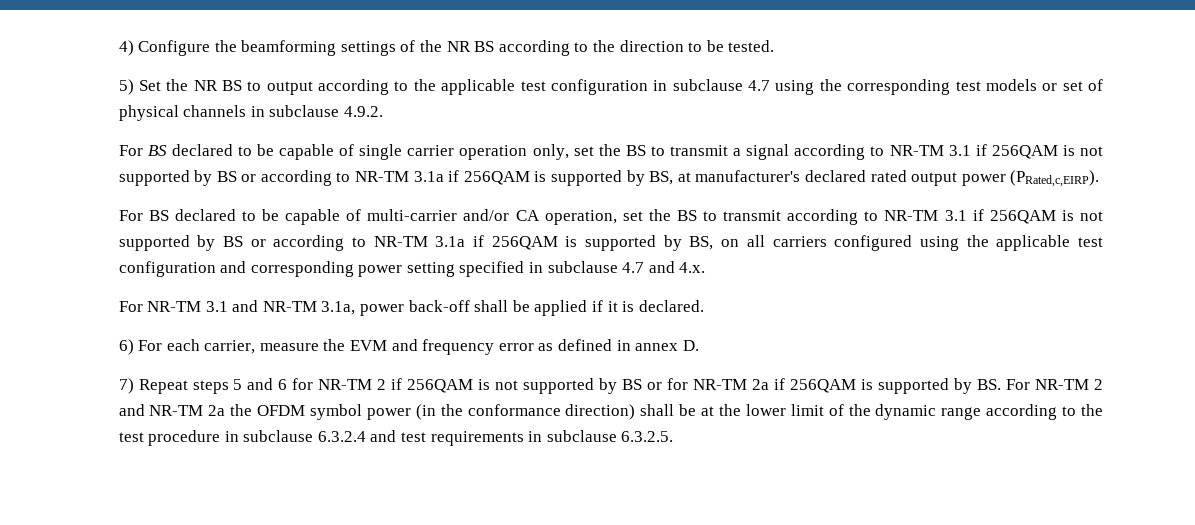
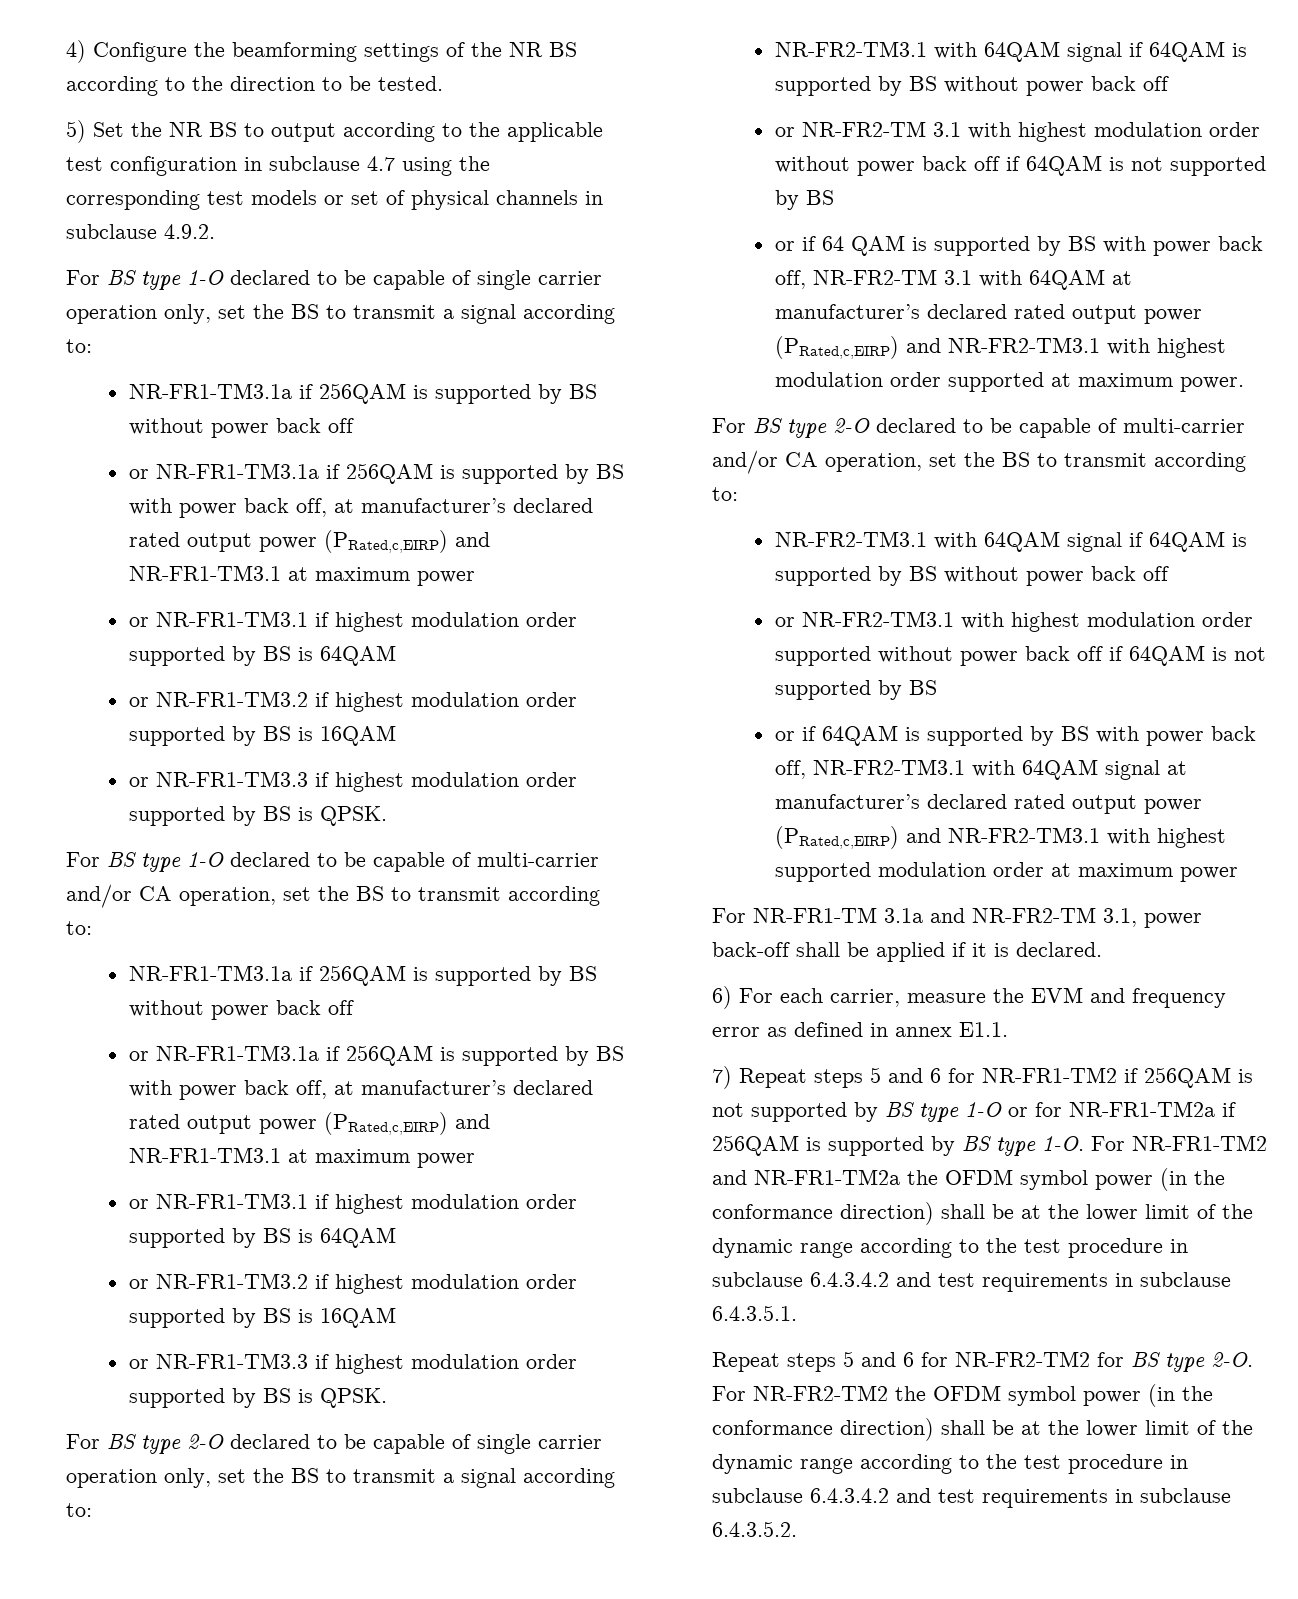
- For BS declared to be capable of single carrier operation only, set the BS to transmit a signal according to NR-TM 3.1 if 256QAM is not supported by BS or according to NR-TM 3.1a if 256QAM is supported by BS, at manufacturer's declared rated output power (PRated,c,EIRP).
- For BS declared to be capable of multi-carrier and/or CA operation, set the BS to transmit according to NR-TM 3.1 if 256QAM is not supported by BS or according to NR-TM 3.1a if 256QAM is supported by BS, on all carriers configured using the applicable test configuration and corresponding power setting specified in subclause 4.7 and 4.x.
- For NR-TM 3.1 and NR-TM 3.1a, power back-off shall be applied if it is declared.
+ For BS type 1-O declared to be capable of single carrier operation only, set the BS to transmit a signal according to:
+ NR-FR1-TM3.1a if 256QAM is supported by BS without power back off
+ or NR-FR1-TM3.1a if 256QAM is supported by BS with power back off, at manufacturer’s declared rated output power (PRated,c,EIRP) and NR-FR1-TM3.1 at maximum power
+ or NR-FR1-TM3.1 if highest modulation order supported by BS is 64QAM
+ or NR-FR1-TM3.2 if highest modulation order supported by BS is 16QAM
+ or NR-FR1-TM3.3 if highest modulation order supported by BS is QPSK.
+ For BS type 1-O declared to be capable of multi-carrier and/or CA operation, set the BS to transmit according to:
+ NR-FR1-TM3.1a if 256QAM is supported by BS without power back off
+ or NR-FR1-TM3.1a if 256QAM is supported by BS with power back off, at manufacturer’s declared rated output power (PRated,c,EIRP) and NR-FR1-TM3.1 at maximum power
+ or NR-FR1-TM3.1 if highest modulation order supported by BS is 64QAM
+ or NR-FR1-TM3.2 if highest modulation order supported by BS is 16QAM
+ or NR-FR1-TM3.3 if highest modulation order supported by BS is QPSK.
+ For BS type 2-O declared to be capable of single carrier operation only, set the BS to transmit a signal according to:
+ NR-FR2-TM3.1 with 64QAM signal if 64QAM is supported by BS without power back off
+ or NR-FR2-TM 3.1 with highest modulation order without power back off if 64QAM is not supported by BS
+ or if 64 QAM is supported by BS with power back off, NR-FR2-TM 3.1 with 64QAM at manufacturer’s declared rated output power (PRated,c,EIRP) and NR-FR2-TM3.1 with highest modulation order supported at maximum power.
+ For BS type 2-O declared to be capable of multi-carrier and/or CA operation, set the BS to transmit according to:
+ NR-FR2-TM3.1 with 64QAM signal if 64QAM is supported by BS without power back off
+ or NR-FR2-TM3.1 with highest modulation order supported without power back off if 64QAM is not supported by BS
+ or if 64QAM is supported by BS with power back off, NR-FR2-TM3.1 with 64QAM signal at manufacturer’s declared rated output power (PRated,c,EIRP) and NR-FR2-TM3.1 with highest supported modulation order at maximum power
+ For NR-FR1-TM 3.1a and NR-FR2-TM 3.1, power back-off shall be applied if it is declared.
- 6) For each carrier, measure the EVM and frequency error as defined in annex D.
+ 6) For each carrier, measure the EVM and frequency error as defined in annex E1.1.
- 7) Repeat steps 5 and 6 for NR-TM 2 if 256QAM is not supported by BS or for NR-TM 2a if 256QAM is supported by BS. For NR-TM 2 and NR-TM 2a the OFDM symbol power (in the conformance direction) shall be at the lower limit of the dynamic range according to the test procedure in subclause 6.3.2.4 and test requirements in subclause 6.3.2.5.
+ 7) Repeat steps 5 and 6 for NR-FR1-TM2 if 256QAM is not supported by BS type 1-O or for NR-FR1-TM2a if 256QAM is supported by BS type 1-O. For NR-FR1-TM2 and NR-FR1-TM2a the OFDM symbol power (in the conformance direction) shall be at the lower limit of the dynamic range according to the test procedure in subclause 6.4.3.4.2 and test requirements in subclause 6.4.3.5.1.
+ Repeat steps 5 and 6 for NR-FR2-TM2 for BS type 2-O. For NR-FR2-TM2 the OFDM symbol power (in the conformance direction) shall be at the lower limit of the dynamic range according to the test procedure in subclause 6.4.3.4.2 and test requirements in subclause 6.4.3.5.2.

